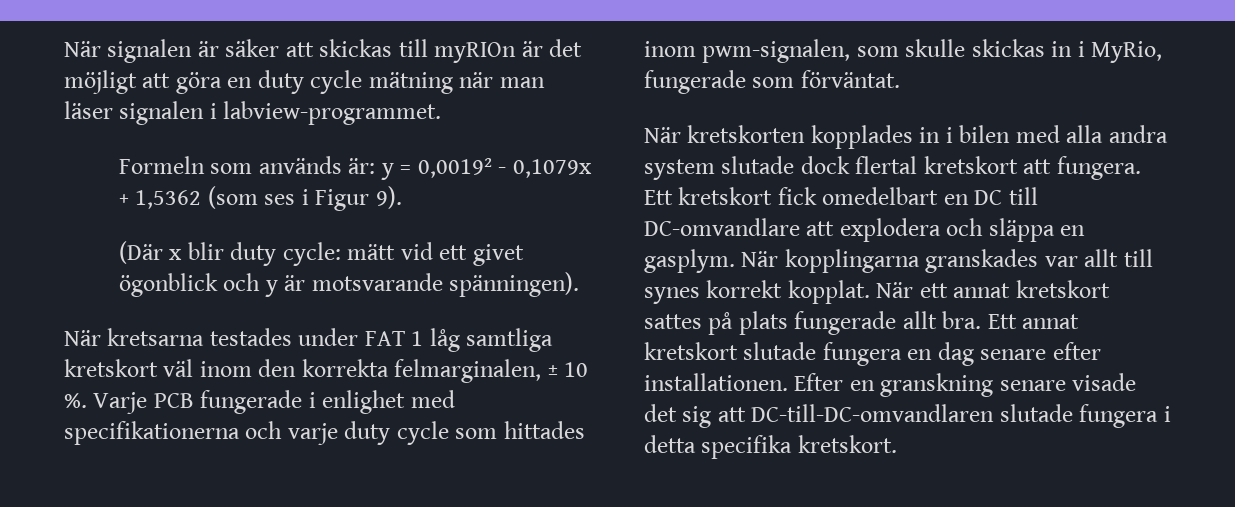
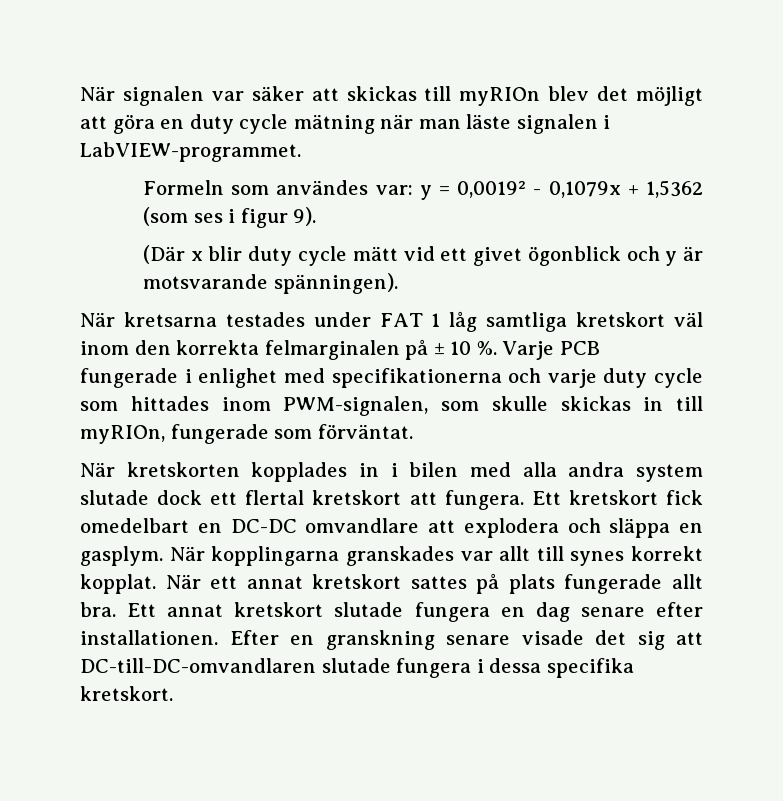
- När signalen är säker att skickas till myRIOn är det möjligt att göra en duty cycle mätning när man läser signalen i labview-programmet.
+ När signalen var säker att skickas till myRIOn blev det möjligt att göra en duty cycle mätning när man läste signalen i LabVIEW-programmet.
- Formeln som används är: y = 0,0019² - 0,1079x + 1,5362 (som ses i Figur 9).
+ Formeln som användes var: y = 0,0019² - 0,1079x + 1,5362 (som ses i figur 9).
- (Där x blir duty cycle: mätt vid ett givet ögonblick och y är motsvarande spänningen).
+ (Där x blir duty cycle mätt vid ett givet ögonblick och y är motsvarande spänningen).
- När kretsarna testades under FAT 1 låg samtliga kretskort väl inom den korrekta felmarginalen, ± 10 %.
+ När kretsarna testades under FAT 1 låg samtliga kretskort väl inom den korrekta felmarginalen på ± 10 %.
- Varje PCB fungerade i enlighet med specifikationerna och varje duty cycle som hittades inom pwm-signalen, som skulle skickas in i MyRio, fungerade som förväntat.
+ Varje PCB fungerade i enlighet med specifikationerna och varje duty cycle som hittades inom PWM-signalen, som skulle skickas in till myRIOn, fungerade som förväntat.
- När kretskorten kopplades in i bilen med alla andra system slutade dock flertal kretskort att fungera.
+ När kretskorten kopplades in i bilen med alla andra system slutade dock ett flertal kretskort att fungera.
- Ett kretskort fick omedelbart en DC till DC-omvandlare att explodera och släppa en gasplym.
+ Ett kretskort fick omedelbart en DC-DC omvandlare att explodera och släppa en gasplym.
- Efter en granskning senare visade det sig att DC-till-DC-omvandlaren slutade fungera i detta specifika kretskort.
+ Efter en granskning senare visade det sig att DC-till-DC-omvandlaren slutade fungera i dessa specifika kretskort.

